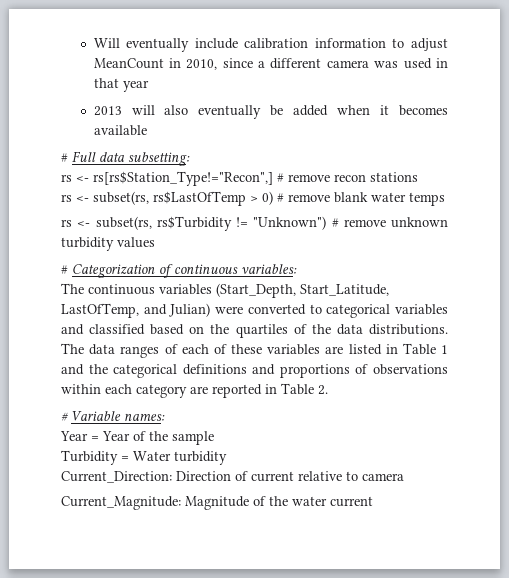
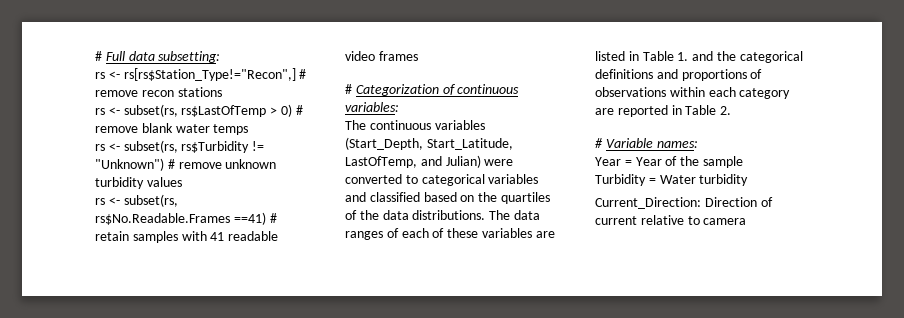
- Will eventually include calibration information to adjust MeanCount in 2010, since a different camera was used in that year
- 2013 will also eventually be added when it becomes available
+ rs <- subset(rs, rs$No.Readable.Frames ==41) # retain samples with 41 readable video frames
- The data ranges of each of these variables are listed in Table 1 and the categorical definitions and proportions of observations within each category are reported in Table 2.
+ The data ranges of each of these variables are listed in Table 1. and the categorical definitions and proportions of observations within each category are reported in Table 2.
- Current_Magnitude: Magnitude of the water current

